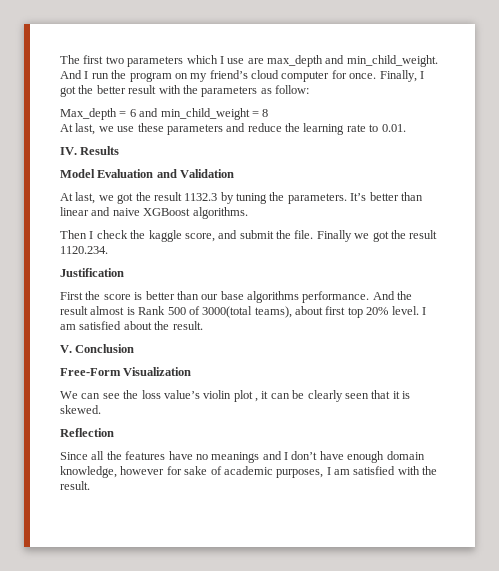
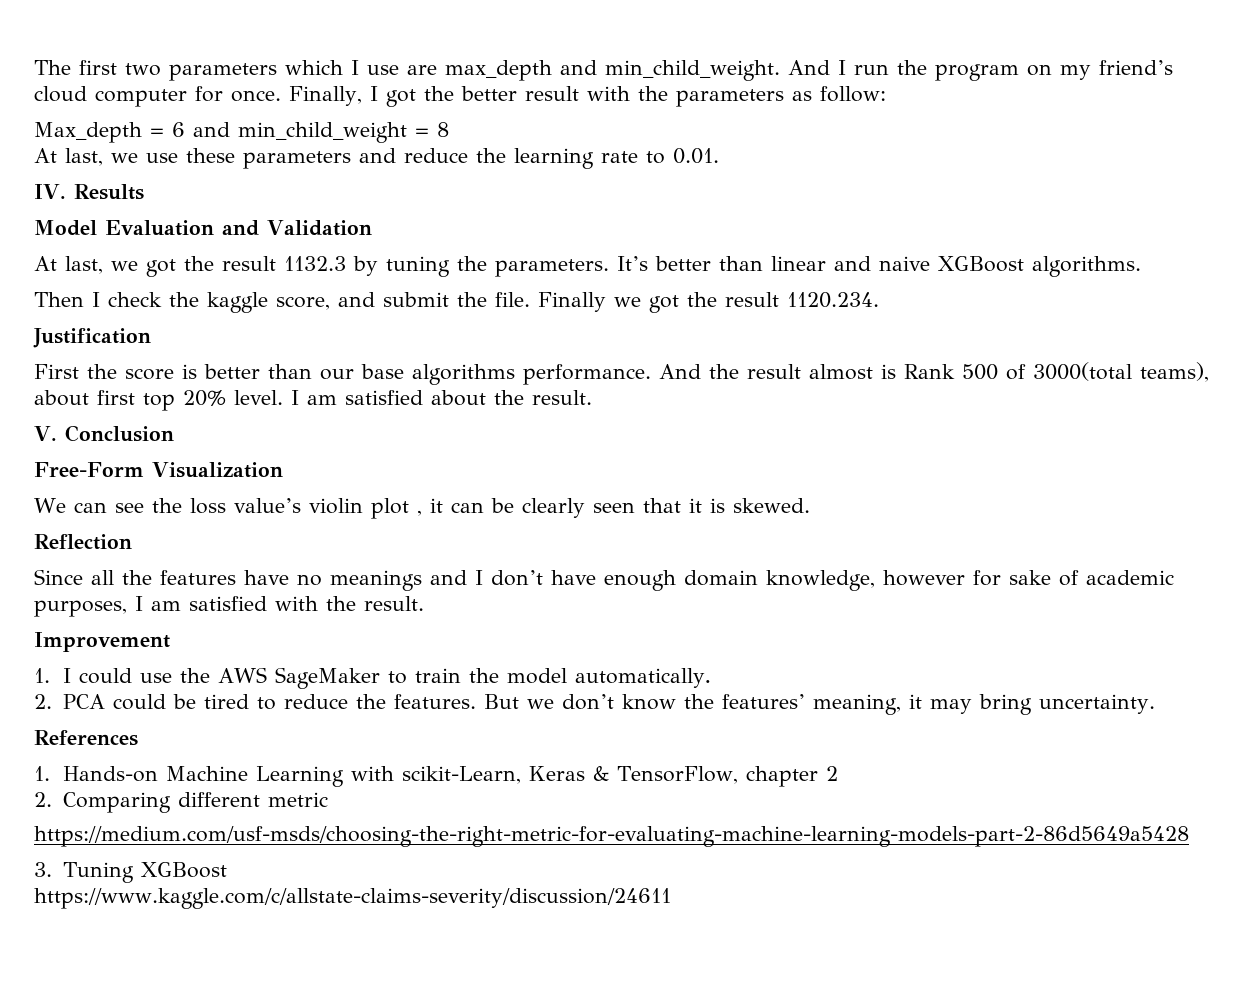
+ Improvement
+ 1. I could use the AWS SageMaker to train the model automatically.
+ 2. PCA could be tired to reduce the features. But we don’t know the features’ meaning, it may bring uncertainty.
+ References
+ 1. Hands-on Machine Learning with scikit-Learn, Keras & TensorFlow, chapter 2
+ 2. Comparing different metric
+ https://medium.com/usf-msds/choosing-the-right-metric-for-evaluating-machine-learning-models-part-2-86d5649a5428
+ 3. Tuning XGBoost
+ https://www.kaggle.com/c/allstate-claims-severity/discussion/24611

